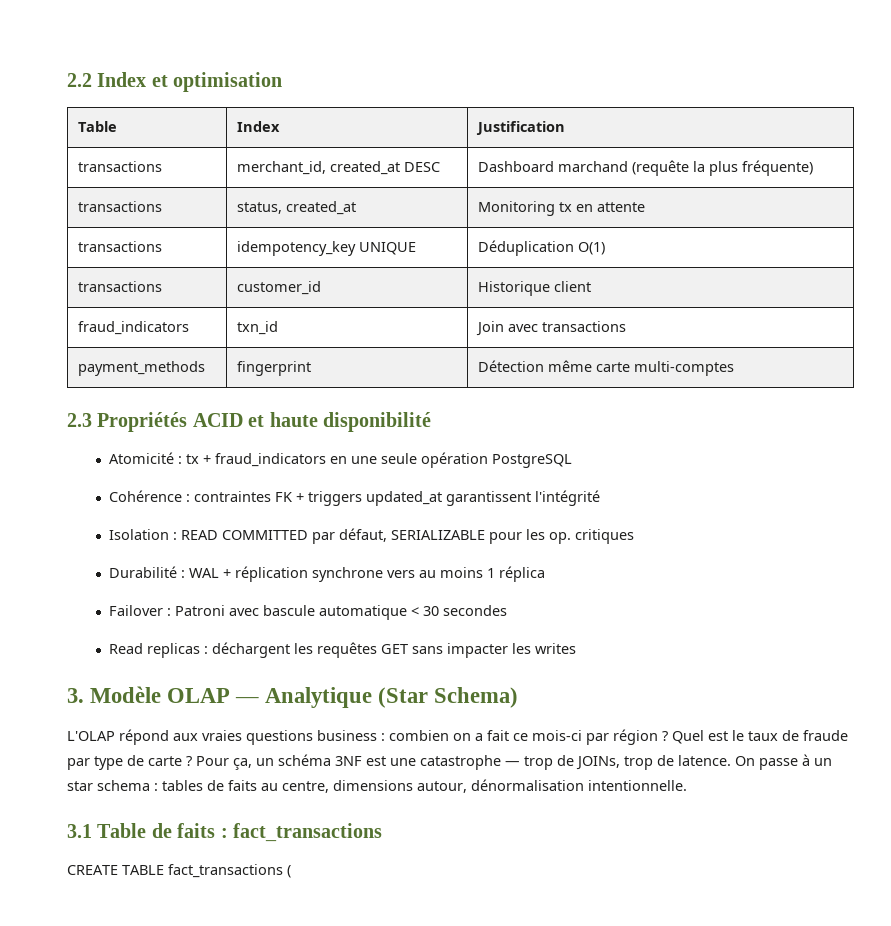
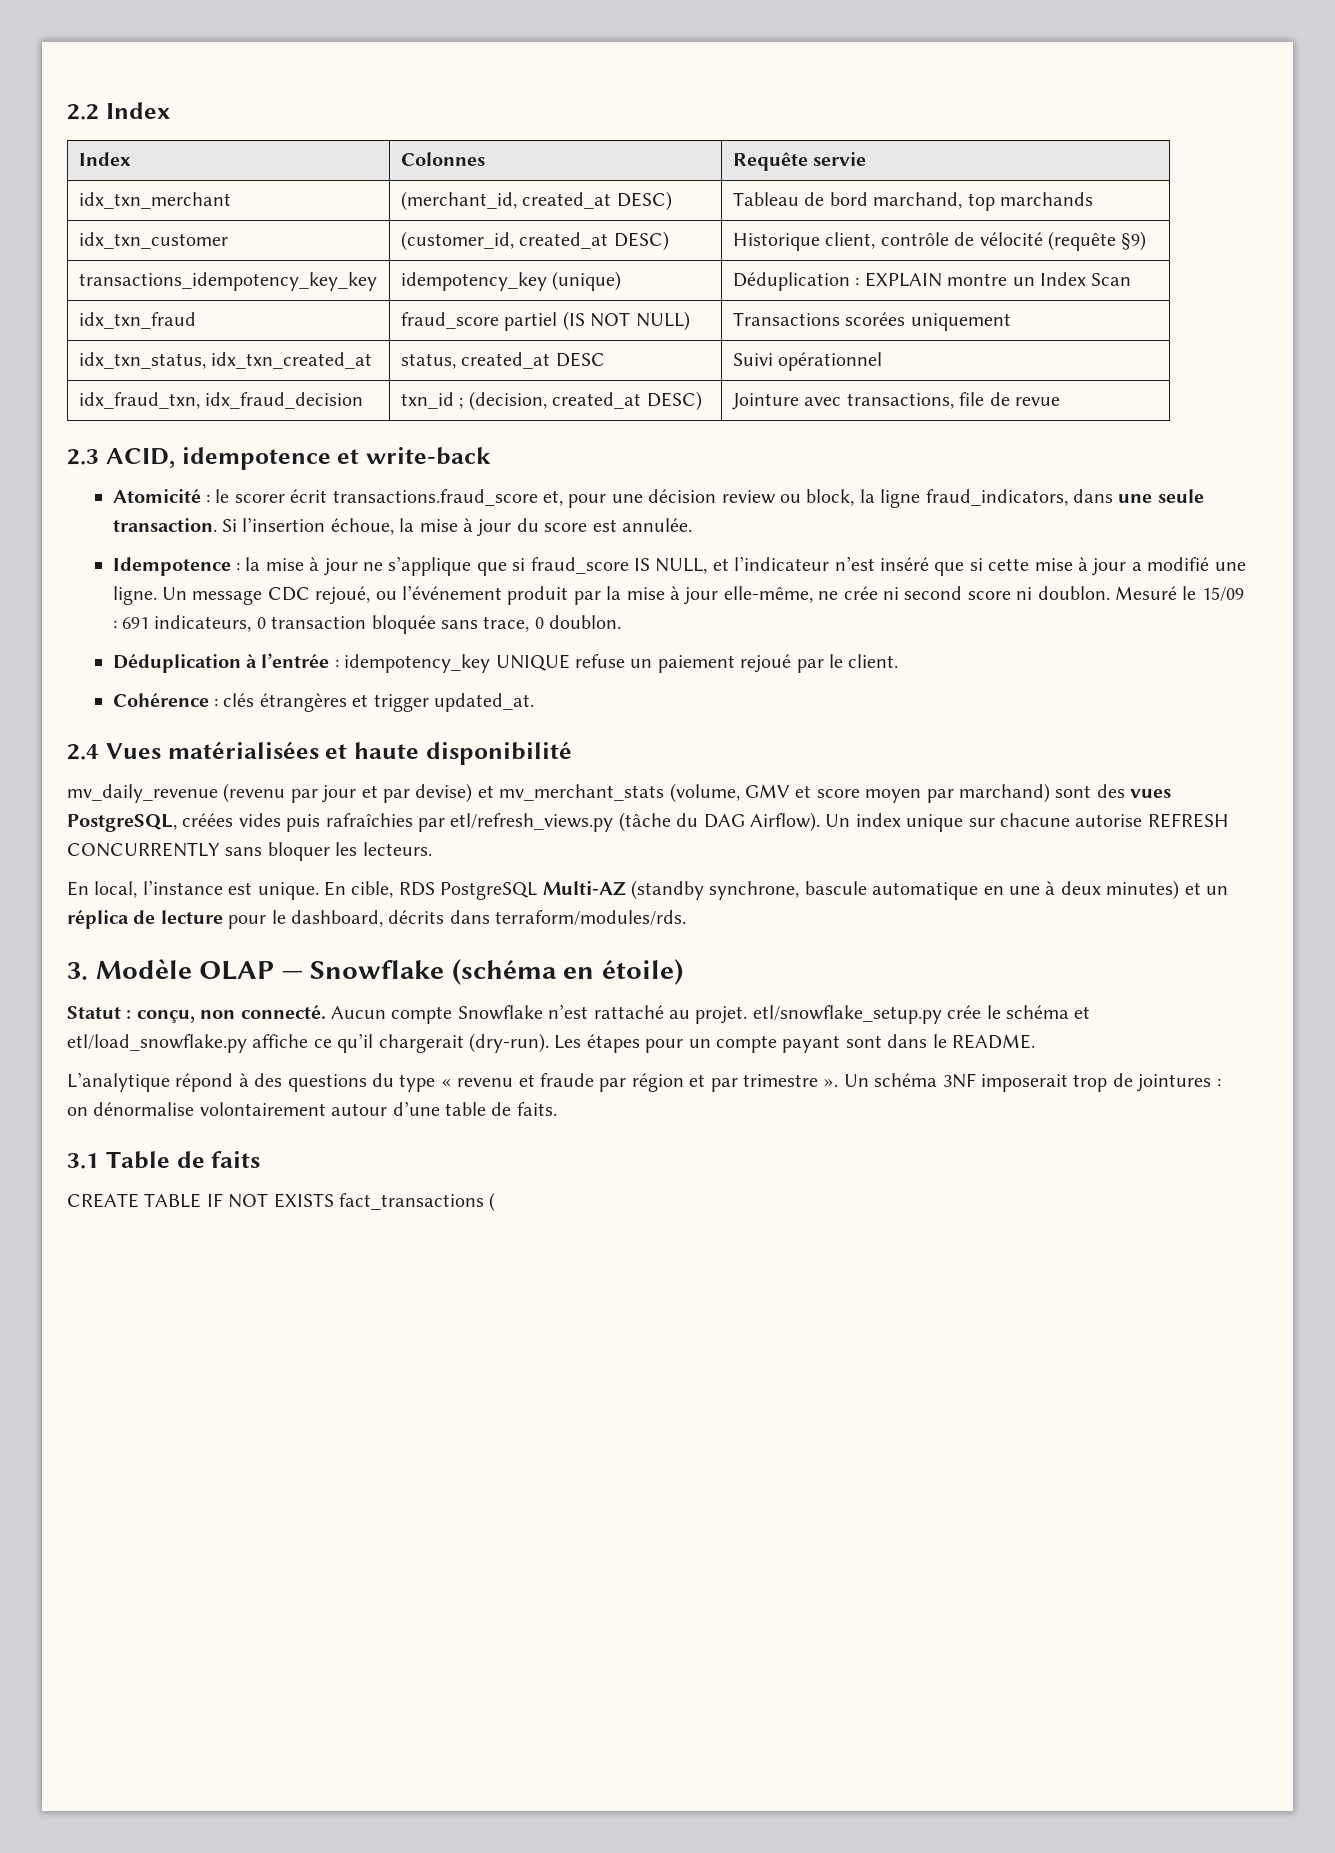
- 2.2 Index et optimisation
- Table | Index | Justification
- transactions | merchant_id, created_at DESC | Dashboard marchand (requête la plus fréquente)
- transactions | status, created_at | Monitoring tx en attente
- transactions | idempotency_key UNIQUE | Déduplication O(1)
- transactions | customer_id | Historique client
- fraud_indicators | txn_id | Join avec transactions
- payment_methods | fingerprint | Détection même carte multi-comptes
- 2.3 Propriétés ACID et haute disponibilité
- Atomicité : tx + fraud_indicators en une seule opération PostgreSQL
- Cohérence : contraintes FK + triggers updated_at garantissent l'intégrité
- Isolation : READ COMMITTED par défaut, SERIALIZABLE pour les op. critiques
- Durabilité : WAL + réplication synchrone vers au moins 1 réplica
- Failover : Patroni avec bascule automatique < 30 secondes
- Read replicas : déchargent les requêtes GET sans impacter les writes
- 3. Modèle OLAP — Analytique (Star Schema)
- L'OLAP répond aux vraies questions business : combien on a fait ce mois-ci par région ? Quel est le taux de fraude par type de carte ? Pour ça, un schéma 3NF est une catastrophe — trop de JOINs, trop de latence. On passe à un star schema : tables de faits au centre, dimensions autour, dénormalisation intentionnelle.
+ 2.2 Index
+ Index | Colonnes | Requête servie
+ idx_txn_merchant | (merchant_id, created_at DESC) | Tableau de bord marchand, top marchands
+ idx_txn_customer | (customer_id, created_at DESC) | Historique client, contrôle de vélocité (requête §9)
+ transactions_idempotency_key_key | idempotency_key (unique) | Déduplication : EXPLAIN montre un Index Scan
+ idx_txn_fraud | fraud_score partiel (IS NOT NULL) | Transactions scorées uniquement
+ idx_txn_status, idx_txn_created_at | status, created_at DESC | Suivi opérationnel
+ idx_fraud_txn, idx_fraud_decision | txn_id ; (decision, created_at DESC) | Jointure avec transactions, file de revue
+ 2.3 ACID, idempotence et write-back
+ Atomicité : le scorer écrit transactions.fraud_score et, pour une décision review ou block, la ligne fraud_indicators, dans une seule transaction. Si l’insertion échoue, la mise à jour du score est annulée.
+ Idempotence : la mise à jour ne s’applique que si fraud_score IS NULL, et l’indicateur n’est inséré que si cette mise à jour a modifié une ligne. Un message CDC rejoué, ou l’événement produit par la mise à jour elle-même, ne crée ni second score ni doublon. Mesuré le 15/09 : 691 indicateurs, 0 transaction bloquée sans trace, 0 doublon.
+ Déduplication à l’entrée : idempotency_key UNIQUE refuse un paiement rejoué par le client.
+ Cohérence : clés étrangères et trigger updated_at.
+ 2.4 Vues matérialisées et haute disponibilité
+ mv_daily_revenue (revenu par jour et par devise) et mv_merchant_stats (volume, GMV et score moyen par marchand) sont des vues PostgreSQL, créées vides puis rafraîchies par etl/refresh_views.py (tâche du DAG Airflow). Un index unique sur chacune autorise REFRESH CONCURRENTLY sans bloquer les lecteurs.
+ En local, l’instance est unique. En cible, RDS PostgreSQL Multi-AZ (standby synchrone, bascule automatique en une à deux minutes) et un réplica de lecture pour le dashboard, décrits dans terraform/modules/rds.
+ 3. Modèle OLAP — Snowflake (schéma en étoile)
+ Statut : conçu, non connecté. Aucun compte Snowflake n’est rattaché au projet. etl/snowflake_setup.py crée le schéma et etl/load_snowflake.py affiche ce qu’il chargerait (dry-run). Les étapes pour un compte payant sont dans le README.
+ L’analytique répond à des questions du type « revenu et fraude par région et par trimestre ». Un schéma 3NF imposerait trop de jointures : on dénormalise volontairement autour d’une table de faits.
- 3.1 Table de faits : fact_transactions
+ 3.1 Table de faits
- CREATE TABLE fact_transactions (
+ CREATE TABLE IF NOT EXISTS fact_transactions (

